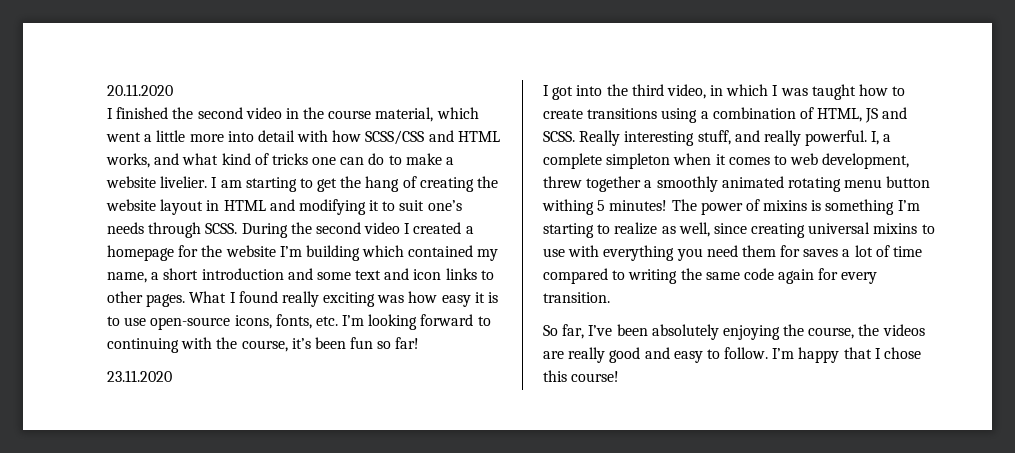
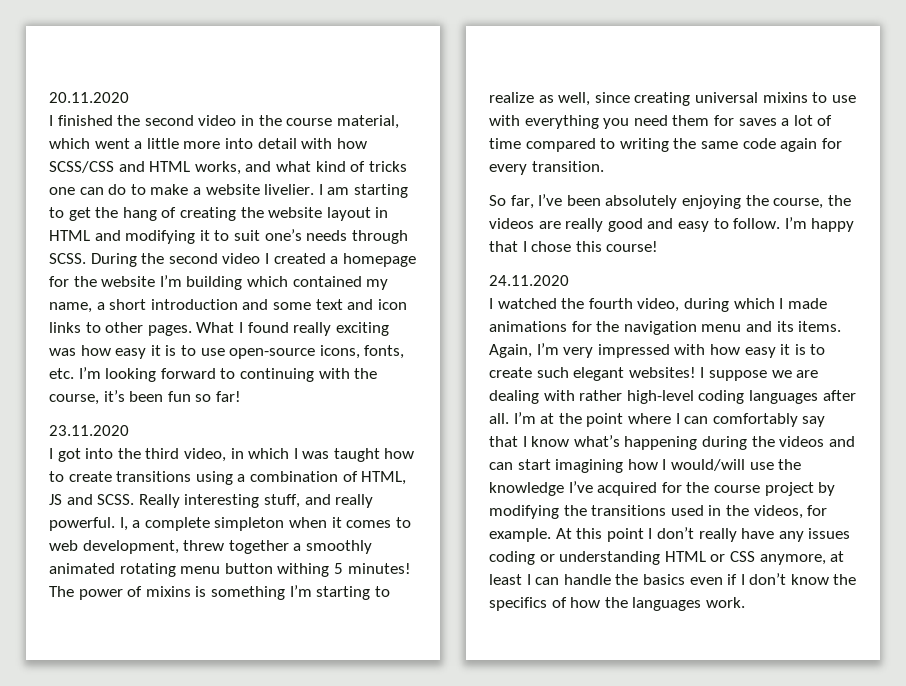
+ 24.11.2020
+ I watched the fourth video, during which I made animations for the navigation menu and its items. Again, I’m very impressed with how easy it is to create such elegant websites! I suppose we are dealing with rather high-level coding languages after all. I’m at the point where I can comfortably say that I know what’s happening during the videos and can start imagining how I would/will use the knowledge I’ve acquired for the course project by modifying the transitions used in the videos, for example. At this point I don’t really have any issues coding or understanding HTML or CSS anymore, at least I can handle the basics even if I don’t know the specifics of how the languages work.

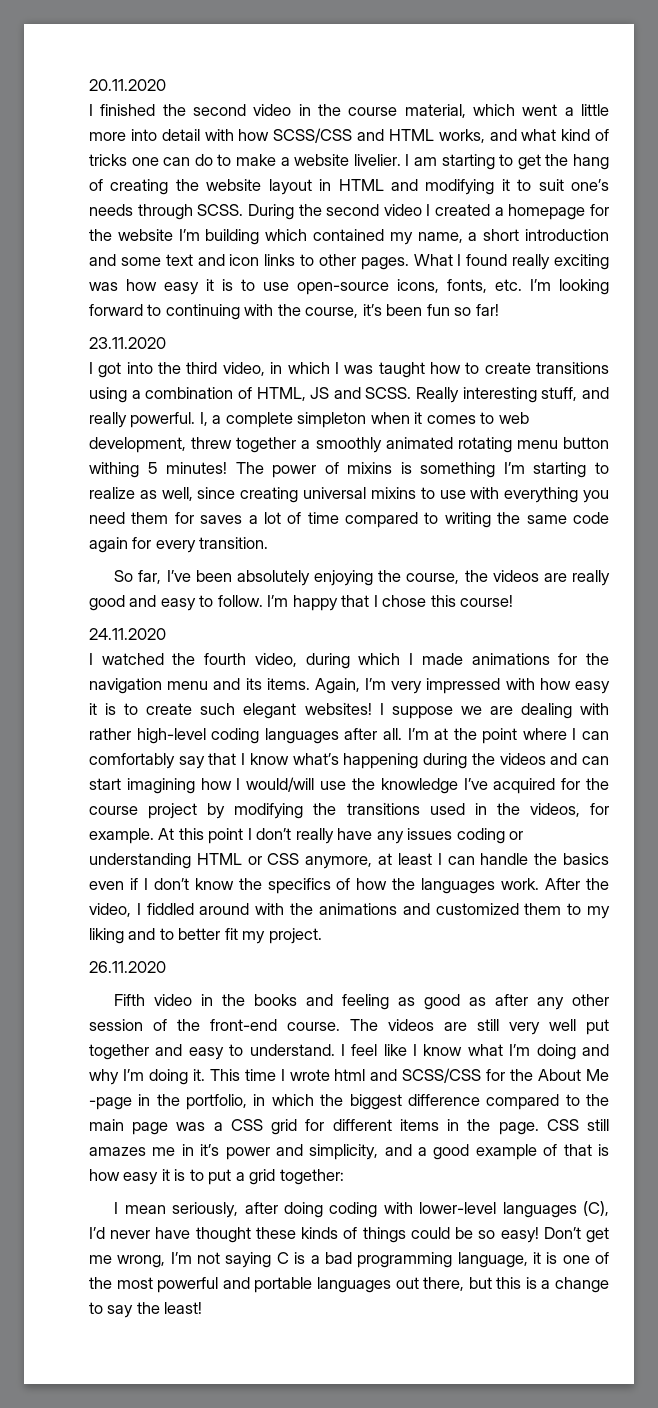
+ After the video, I fiddled around with the animations and customized them to my liking and to better fit my project.
+ 26.11.2020
+ Fifth video in the books and feeling as good as after any other session of the front-end course. The videos are still very well put together and easy to understand. I feel like I know what I’m doing and why I’m doing it. This time I wrote html and SCSS/CSS for the About Me -page in the portfolio, in which the biggest difference compared to the main page was a CSS grid for different items in the page. CSS still amazes me in it’s power and simplicity, and a good example of that is how easy it is to put a grid together:
+ I mean seriously, after doing coding with lower-level languages (C), I’d never have thought these kinds of things could be so easy! Don’t get me wrong, I’m not saying C is a bad programming language, it is one of the most powerful and portable languages out there, but this is a change to say the least!

